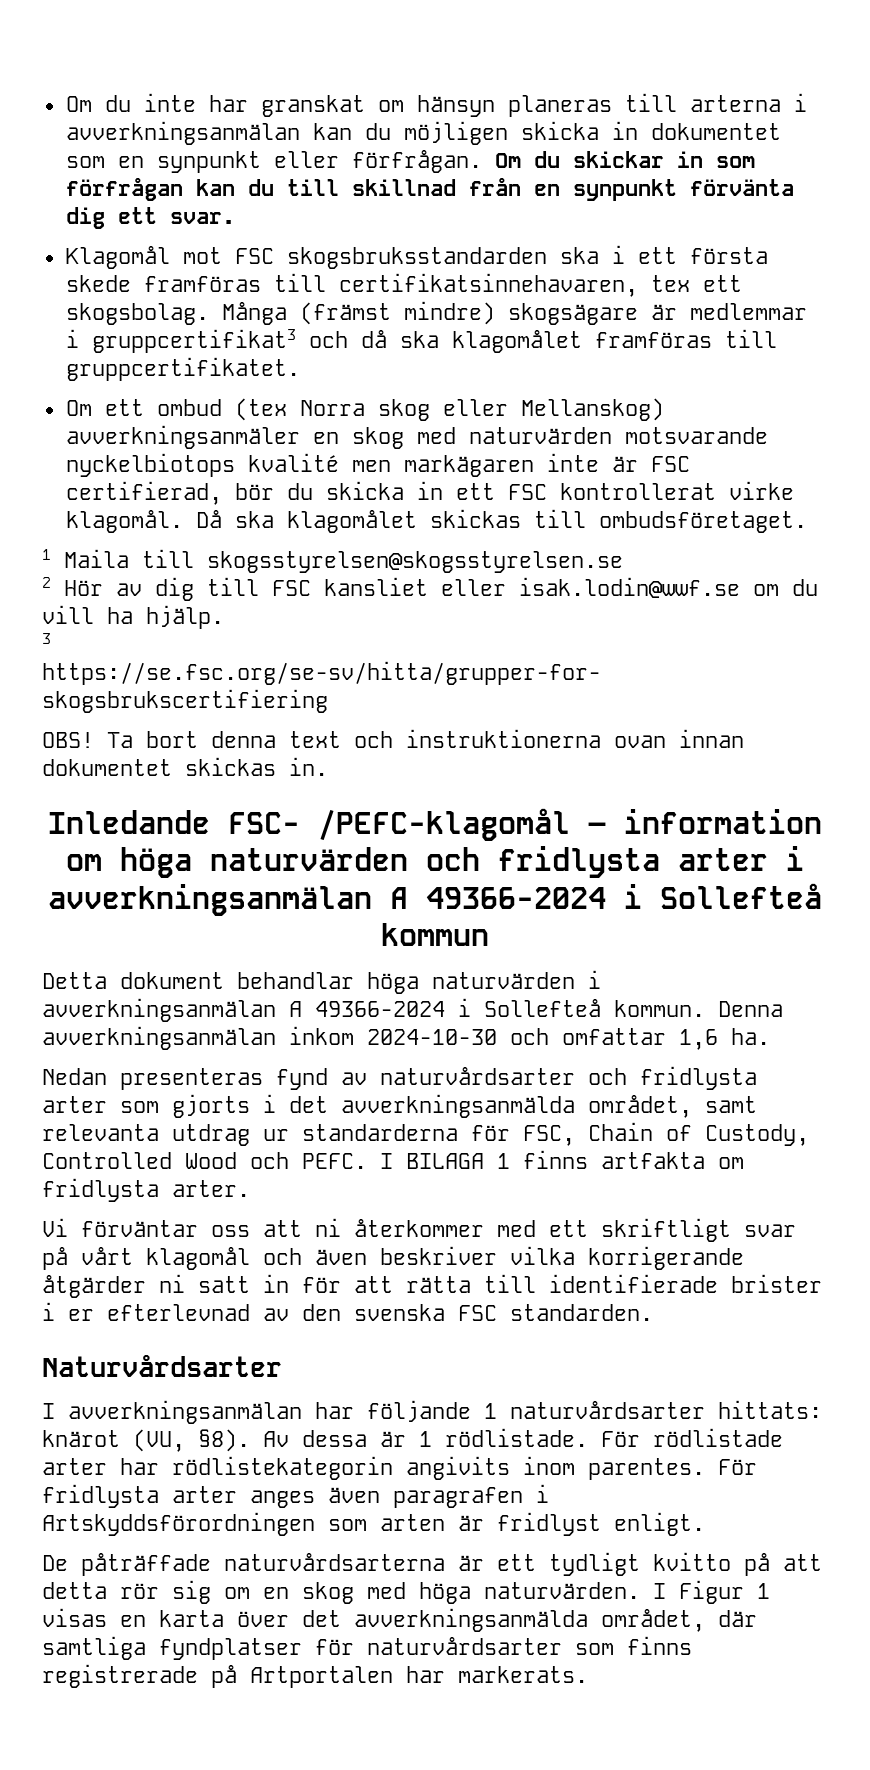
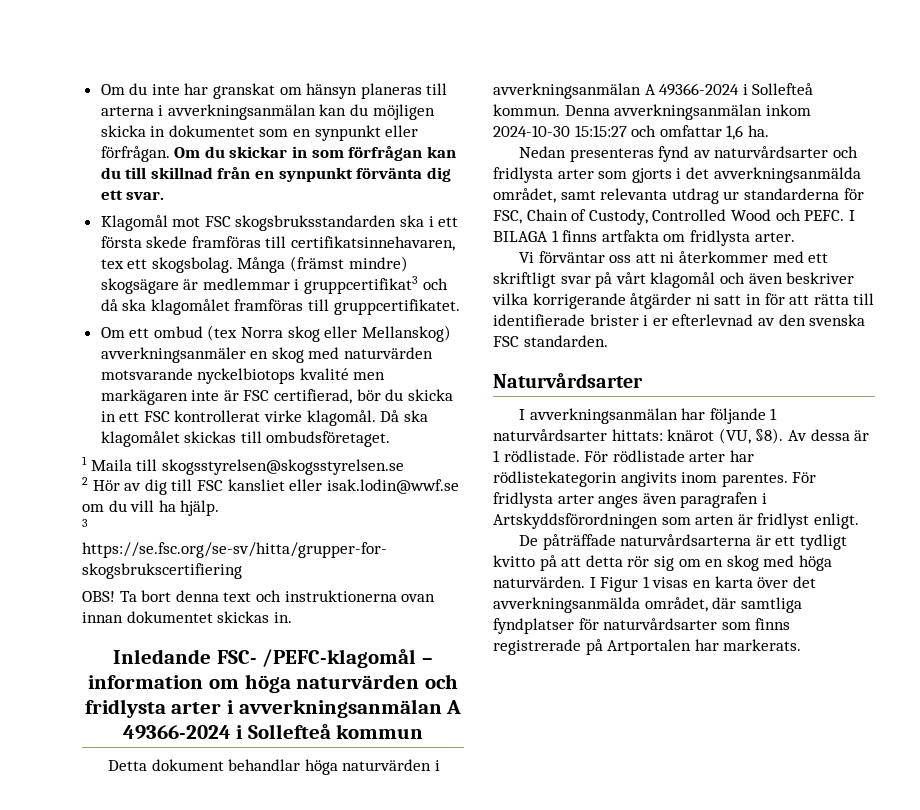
- Denna avverkningsanmälan inkom 2024-10-30 och omfattar 1,6 ha.
+ Denna avverkningsanmälan inkom 2024-10-30 15:15:27 och omfattar 1,6 ha.

